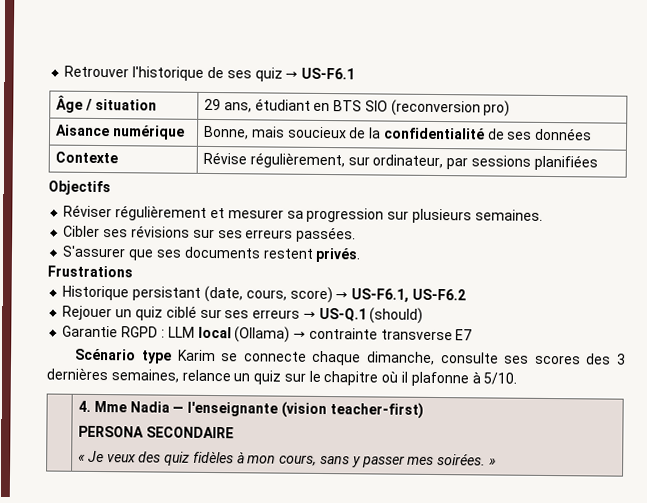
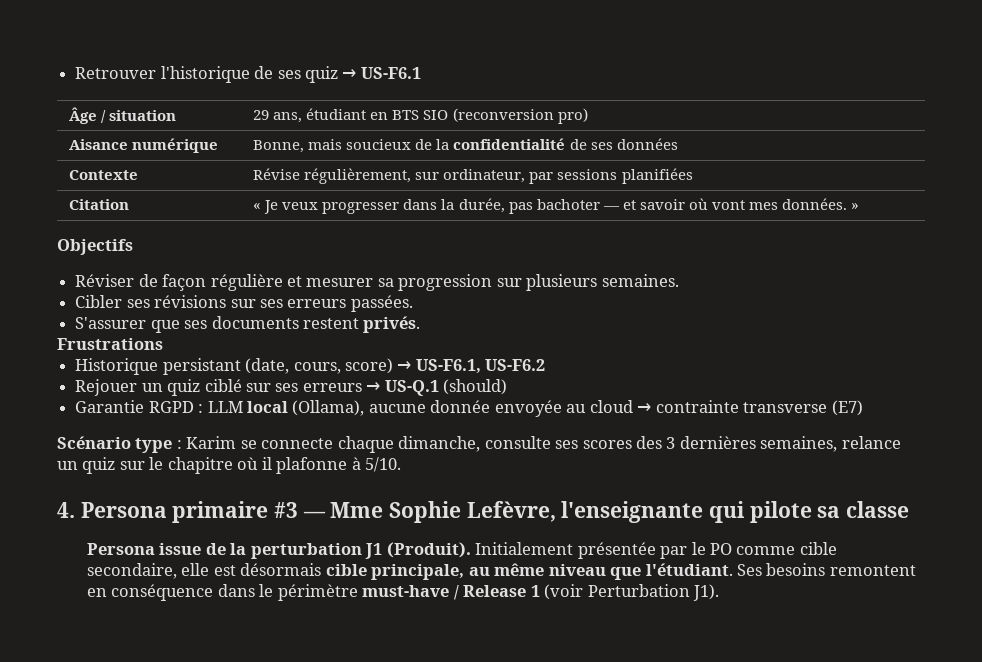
+ Citation | « Je veux progresser dans la durée, pas bachoter — et savoir où vont mes données. »
- Réviser régulièrement et mesurer sa progression sur plusieurs semaines.
+ Réviser de façon régulière et mesurer sa progression sur plusieurs semaines.
- Garantie RGPD : LLM local (Ollama) → contrainte transverse E7
+ Garantie RGPD : LLM local (Ollama), aucune donnée envoyée au cloud → contrainte transverse (E7)
- Scénario type Karim se connecte chaque dimanche, consulte ses scores des 3 dernières semaines, relance un quiz sur le chapitre où il plafonne à 5/10.
+ Scénario type : Karim se connecte chaque dimanche, consulte ses scores des 3 dernières semaines, relance un quiz sur le chapitre où il plafonne à 5/10.
- | 4. Mme Nadia — l'enseignante (vision teacher-first)
- PERSONA SECONDAIRE
- « Je veux des quiz fidèles à mon cours, sans y passer mes soirées. »
+ 4. Persona primaire #3 — Mme Sophie Lefèvre, l'enseignante qui pilote sa classe
+ Persona issue de la perturbation J1 (Produit). Initialement présentée par le PO comme cible secondaire, elle est désormais cible principale, au même niveau que l'étudiant. Ses besoins remontent en conséquence dans le périmètre must-have / Release 1 (voir Perturbation J1).

